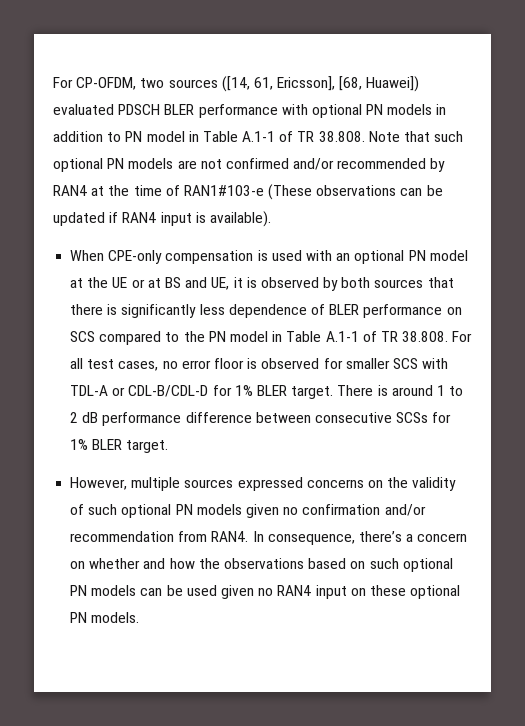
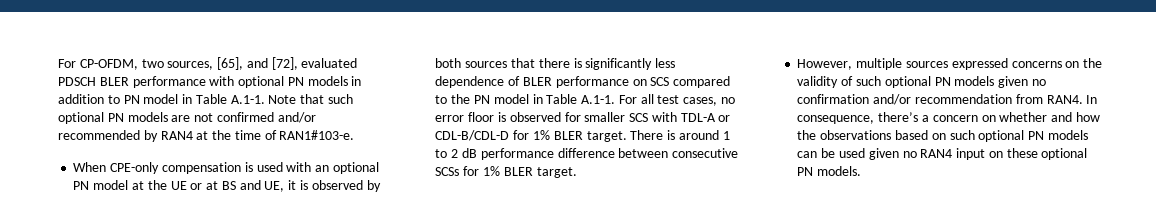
- For CP-OFDM, two sources ([14, 61, Ericsson], [68, Huawei]) evaluated PDSCH BLER performance with optional PN models in addition to PN model in Table A.1-1 of TR 38.808. Note that such optional PN models are not confirmed and/or recommended by RAN4 at the time of RAN1#103-e (These observations can be updated if RAN4 input is available).
+ For CP-OFDM, two sources, [65], and [72], evaluated PDSCH BLER performance with optional PN models in addition to PN model in Table A.1-1. Note that such optional PN models are not confirmed and/or recommended by RAN4 at the time of RAN1#103-e.
- When CPE-only compensation is used with an optional PN model at the UE or at BS and UE, it is observed by both sources that there is significantly less dependence of BLER performance on SCS compared to the PN model in Table A.1-1 of TR 38.808. For all test cases, no error floor is observed for smaller SCS with TDL-A or CDL-B/CDL-D for 1% BLER target.
+ When CPE-only compensation is used with an optional PN model at the UE or at BS and UE, it is observed by both sources that there is significantly less dependence of BLER performance on SCS compared to the PN model in Table A.1-1. For all test cases, no error floor is observed for smaller SCS with TDL-A or CDL-B/CDL-D for 1% BLER target.

